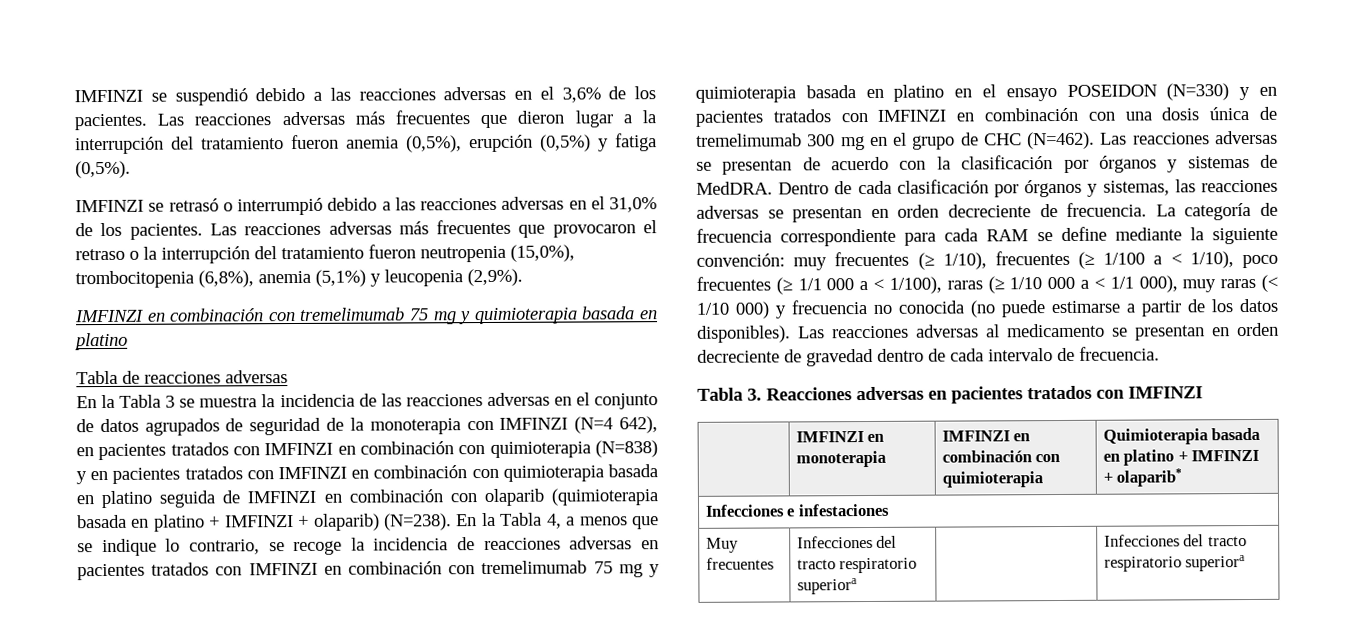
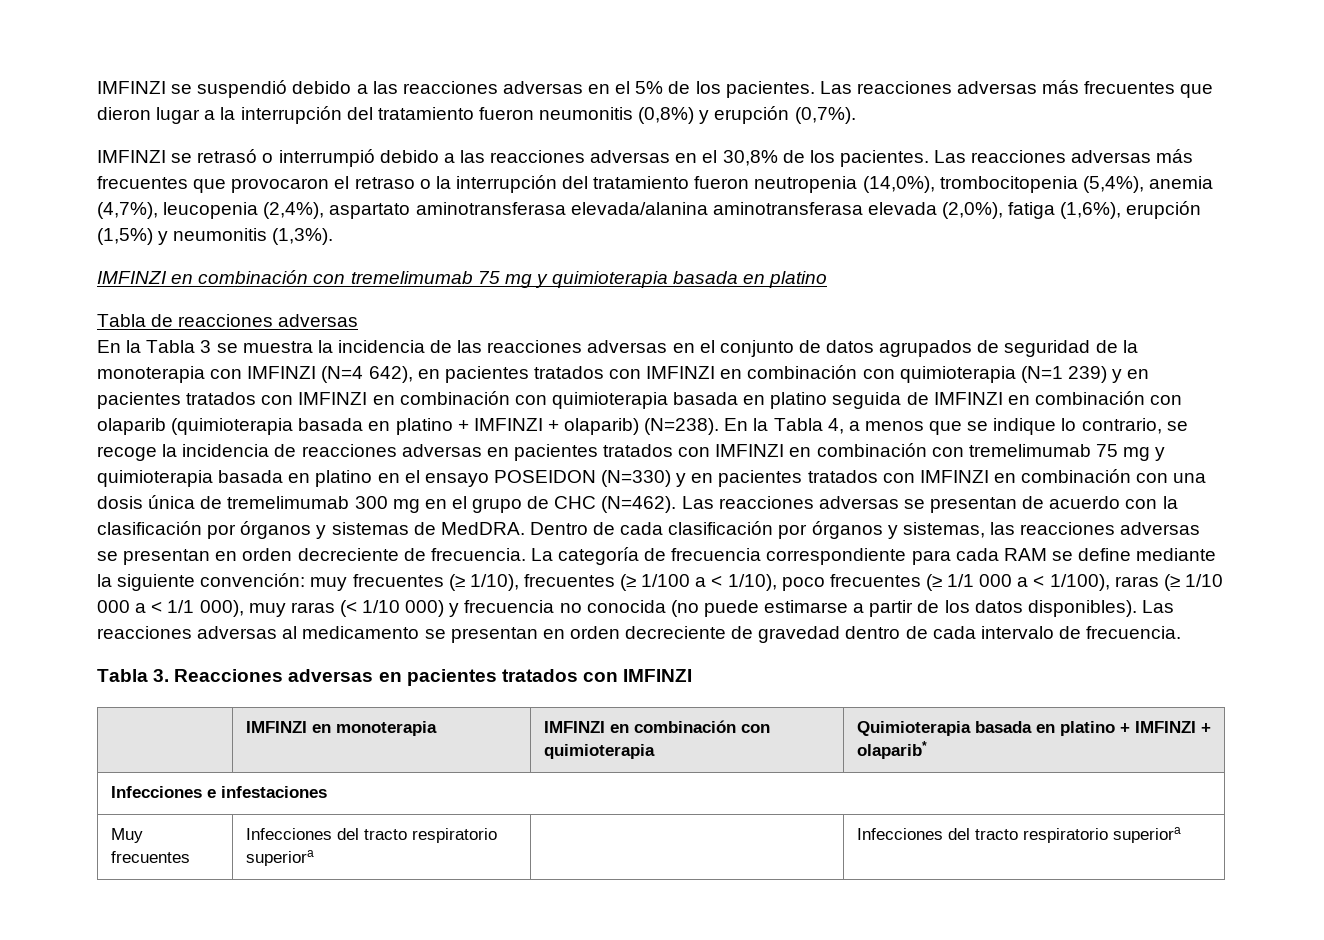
- IMFINZI se suspendió debido a las reacciones adversas en el 3,6% de los pacientes.
+ IMFINZI se suspendió debido a las reacciones adversas en el 5% de los pacientes.
- Las reacciones adversas más frecuentes que dieron lugar a la interrupción del tratamiento fueron anemia (0,5%), erupción (0,5%) y fatiga (0,5%).
+ Las reacciones adversas más frecuentes que dieron lugar a la interrupción del tratamiento fueron neumonitis (0,8%) y erupción (0,7%).
- IMFINZI se retrasó o interrumpió debido a las reacciones adversas en el 31,0% de los pacientes.
+ IMFINZI se retrasó o interrumpió debido a las reacciones adversas en el 30,8% de los pacientes.
- Las reacciones adversas más frecuentes que provocaron el retraso o la interrupción del tratamiento fueron neutropenia (15,0%), trombocitopenia (6,8%), anemia (5,1%) y leucopenia (2,9%).
+ Las reacciones adversas más frecuentes que provocaron el retraso o la interrupción del tratamiento fueron neutropenia (14,0%), trombocitopenia (5,4%), anemia (4,7%), leucopenia (2,4%), aspartato aminotransferasa elevada/alanina aminotransferasa elevada (2,0%), fatiga (1,6%), erupción (1,5%) y neumonitis (1,3%).
- En la Tabla 3 se muestra la incidencia de las reacciones adversas en el conjunto de datos agrupados de seguridad de la monoterapia con IMFINZI (N=4 642), en pacientes tratados con IMFINZI en combinación con quimioterapia (N=838) y en pacientes tratados con IMFINZI en combinación con quimioterapia basada en platino seguida de IMFINZI en combinación con olaparib (quimioterapia basada en platino + IMFINZI + olaparib) (N=238).
+ En la Tabla 3 se muestra la incidencia de las reacciones adversas en el conjunto de datos agrupados de seguridad de la monoterapia con IMFINZI (N=4 642), en pacientes tratados con IMFINZI en combinación con quimioterapia (N=1 239) y en pacientes tratados con IMFINZI en combinación con quimioterapia basada en platino seguida de IMFINZI en combinación con olaparib (quimioterapia basada en platino + IMFINZI + olaparib) (N=238).

